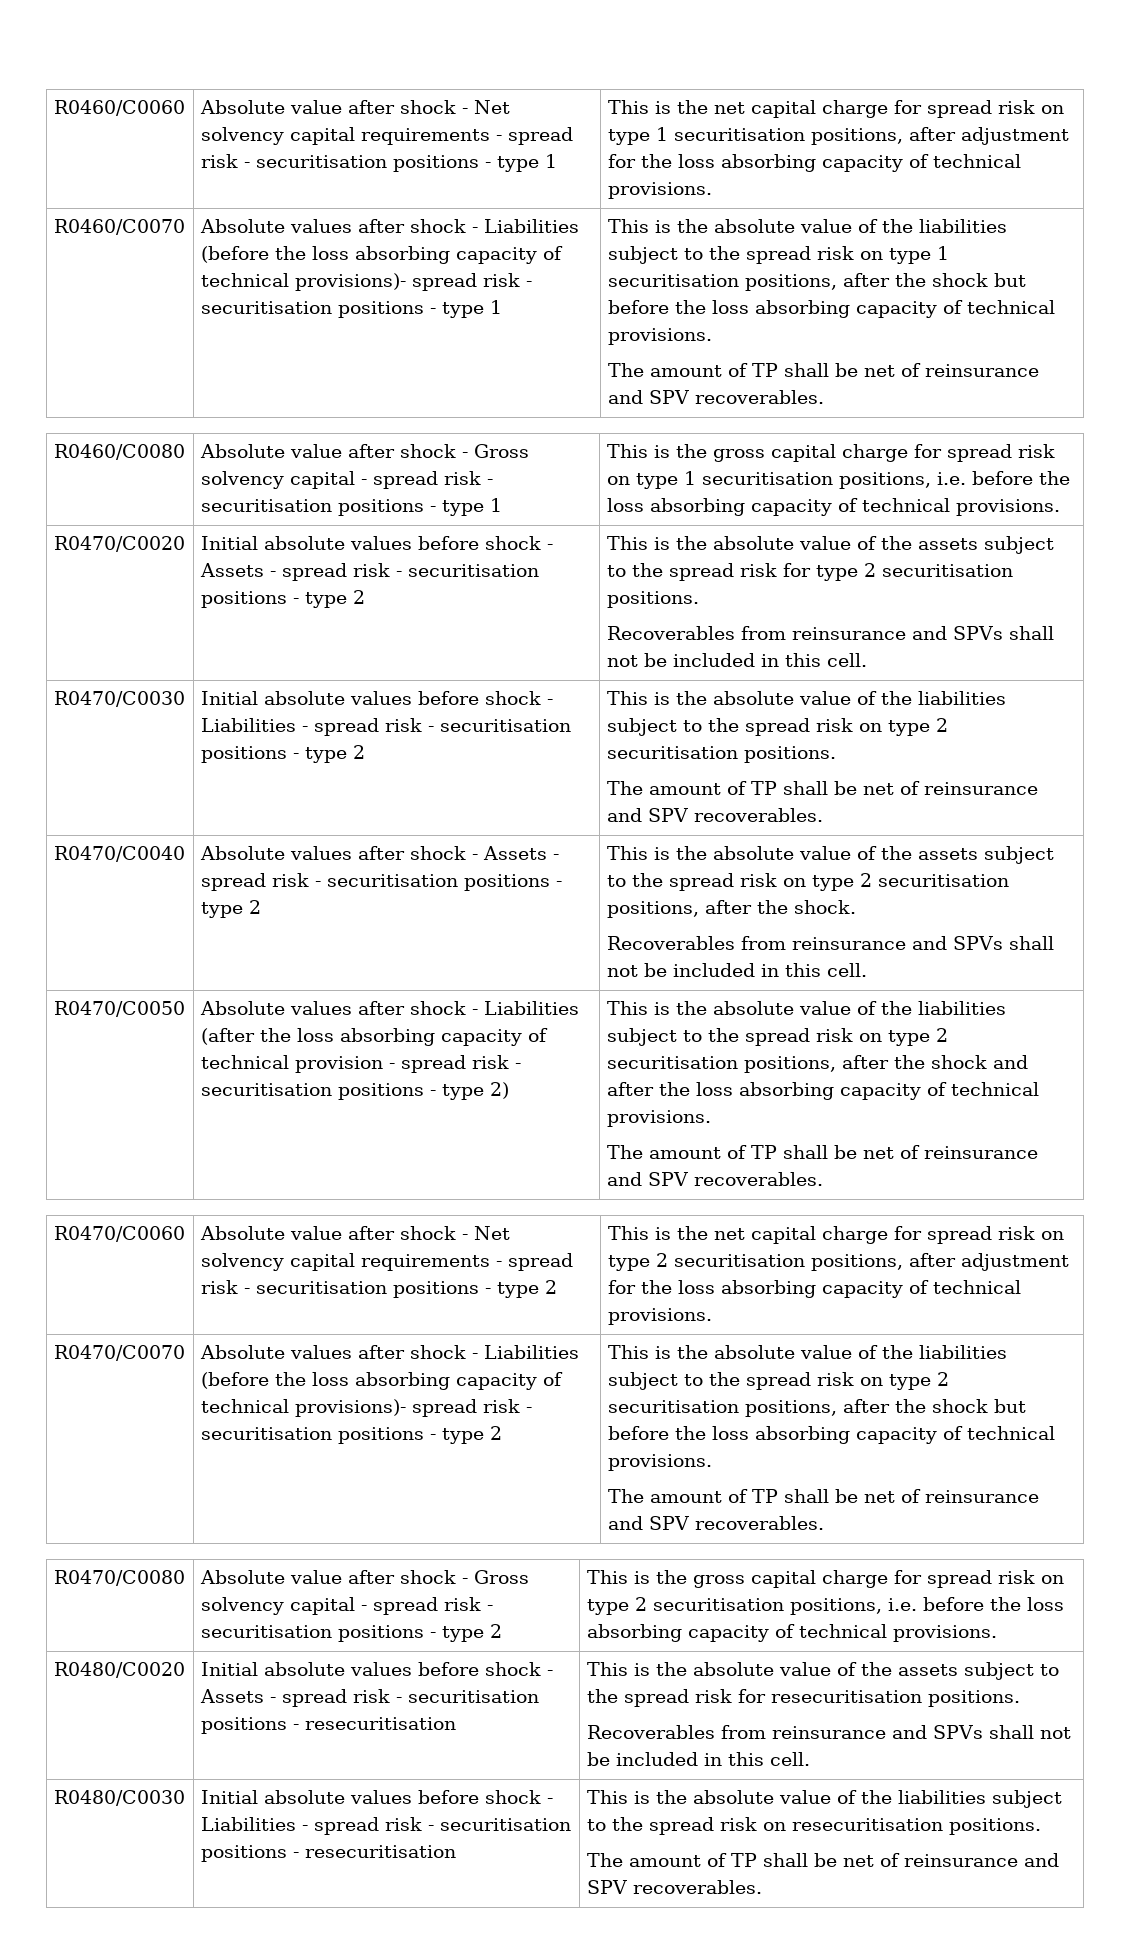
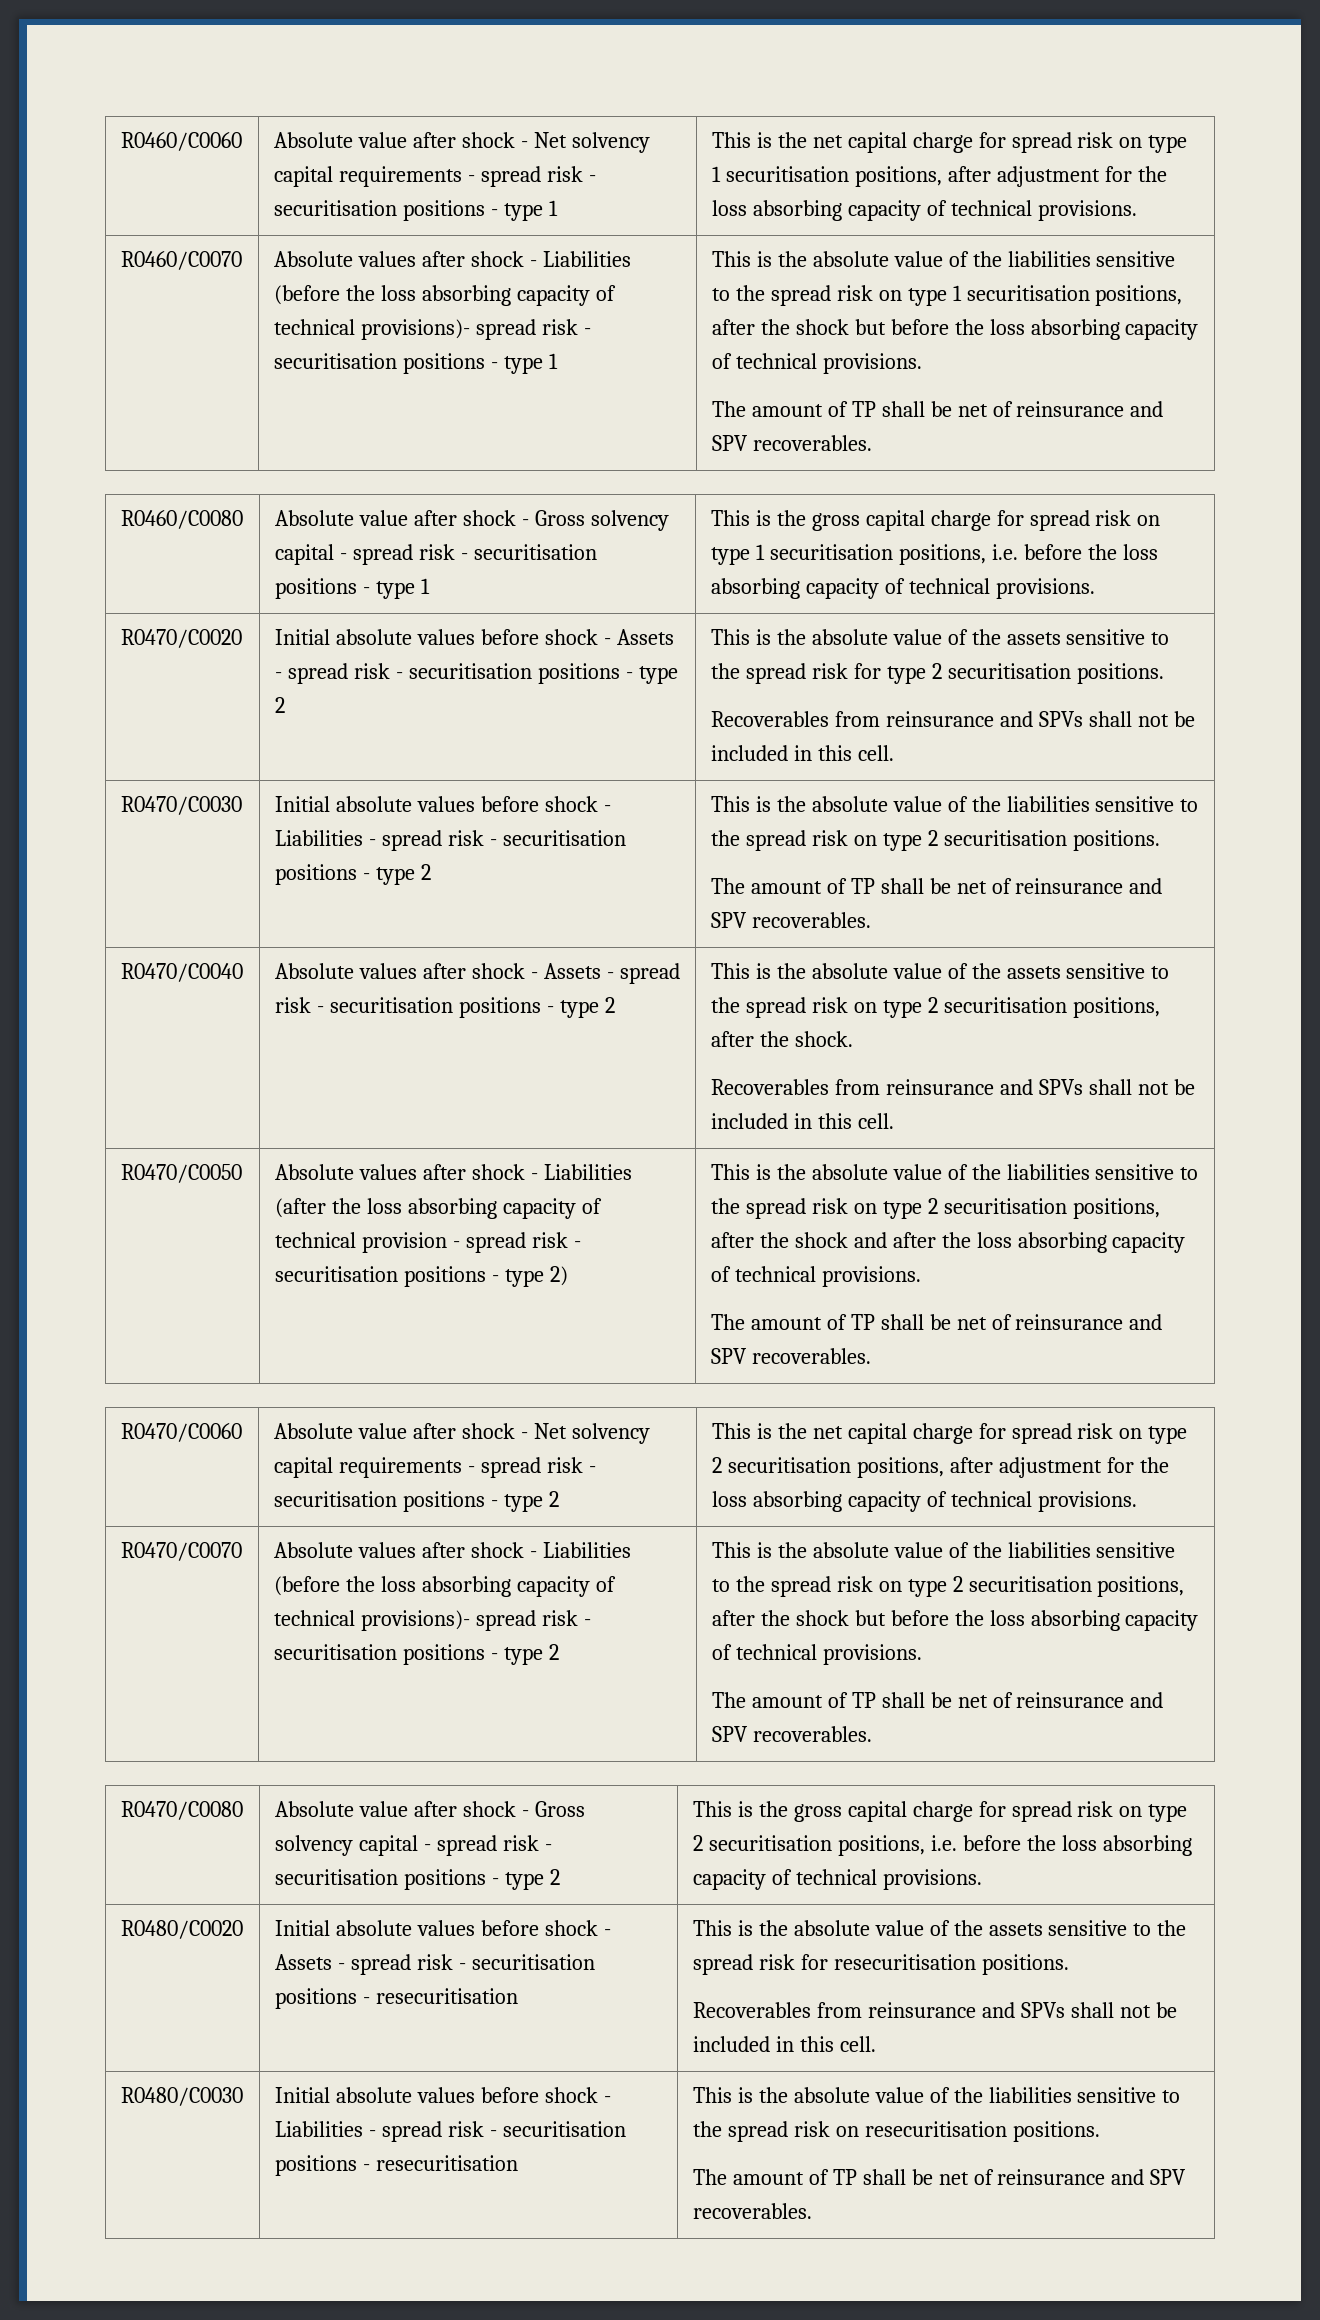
- This is the absolute value of the liabilities subject to the spread risk on type 1 securitisation positions, after the shock but before the loss absorbing capacity of technical provisions.
+ This is the absolute value of the liabilities sensitive to the spread risk on type 1 securitisation positions, after the shock but before the loss absorbing capacity of technical provisions.
- This is the absolute value of the assets subject to the spread risk for type 2 securitisation positions.
+ This is the absolute value of the assets sensitive to the spread risk for type 2 securitisation positions.
- This is the absolute value of the liabilities subject to the spread risk on type 2 securitisation positions.
+ This is the absolute value of the liabilities sensitive to the spread risk on type 2 securitisation positions.
- This is the absolute value of the assets subject to the spread risk on type 2 securitisation positions, after the shock.
+ This is the absolute value of the assets sensitive to the spread risk on type 2 securitisation positions, after the shock.
- This is the absolute value of the liabilities subject to the spread risk on type 2 securitisation positions, after the shock and after the loss absorbing capacity of technical provisions.
+ This is the absolute value of the liabilities sensitive to the spread risk on type 2 securitisation positions, after the shock and after the loss absorbing capacity of technical provisions.
- This is the absolute value of the liabilities subject to the spread risk on type 2 securitisation positions, after the shock but before the loss absorbing capacity of technical provisions.
+ This is the absolute value of the liabilities sensitive to the spread risk on type 2 securitisation positions, after the shock but before the loss absorbing capacity of technical provisions.
- This is the absolute value of the assets subject to the spread risk for resecuritisation positions.
+ This is the absolute value of the assets sensitive to the spread risk for resecuritisation positions.
- This is the absolute value of the liabilities subject to the spread risk on resecuritisation positions.
+ This is the absolute value of the liabilities sensitive to the spread risk on resecuritisation positions.

